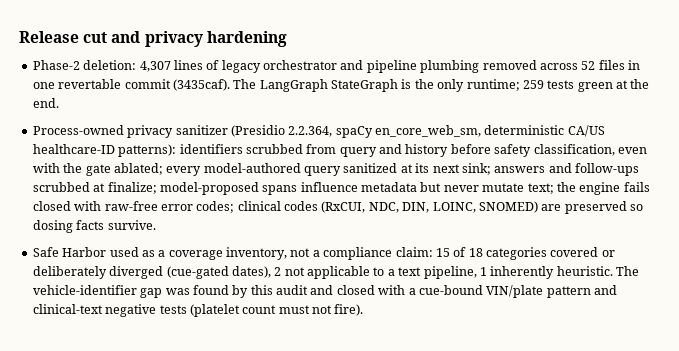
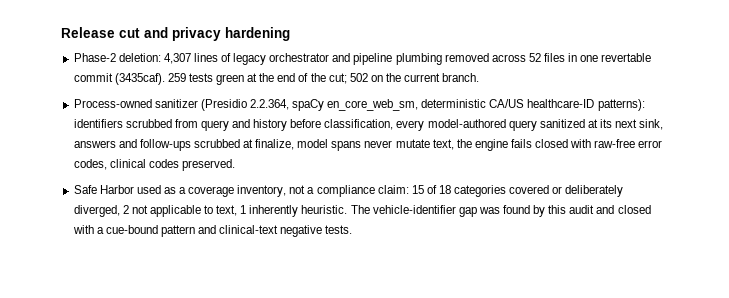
- The LangGraph StateGraph is the only runtime; 259 tests green at the end.
+ 259 tests green at the end of the cut; 502 on the current branch.
- Process-owned privacy sanitizer (Presidio 2.2.364, spaCy en_core_web_sm, deterministic CA/US healthcare-ID patterns): identifiers scrubbed from query and history before safety classification, even with the gate ablated; every model-authored query sanitized at its next sink; answers and follow-ups scrubbed at finalize; model-proposed spans influence metadata but never mutate text; the engine fails closed with raw-free error codes; clinical codes (RxCUI, NDC, DIN, LOINC, SNOMED) are preserved so dosing facts survive.
+ Process-owned sanitizer (Presidio 2.2.364, spaCy en_core_web_sm, deterministic CA/US healthcare-ID patterns): identifiers scrubbed from query and history before classification, every model-authored query sanitized at its next sink, answers and follow-ups scrubbed at finalize, model spans never mutate text, the engine fails closed with raw-free error codes, clinical codes preserved.
- Safe Harbor used as a coverage inventory, not a compliance claim: 15 of 18 categories covered or deliberately diverged (cue-gated dates), 2 not applicable to a text pipeline, 1 inherently heuristic.
+ Safe Harbor used as a coverage inventory, not a compliance claim: 15 of 18 categories covered or deliberately diverged, 2 not applicable to text, 1 inherently heuristic.
- The vehicle-identifier gap was found by this audit and closed with a cue-bound VIN/plate pattern and clinical-text negative tests (platelet count must not fire).
+ The vehicle-identifier gap was found by this audit and closed with a cue-bound pattern and clinical-text negative tests.

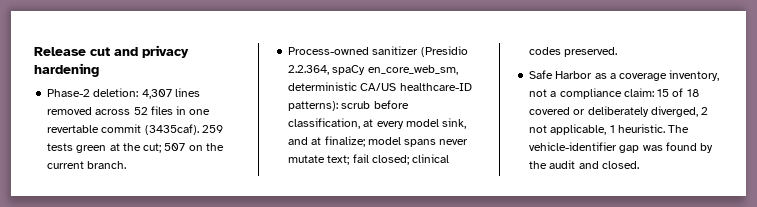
- Phase-2 deletion: 4,307 lines of legacy orchestrator and pipeline plumbing removed across 52 files in one revertable commit (3435caf).
+ Phase-2 deletion: 4,307 lines removed across 52 files in one revertable commit (3435caf).
- 259 tests green at the end of the cut; 502 on the current branch.
+ 259 tests green at the cut; 507 on the current branch.
- Process-owned sanitizer (Presidio 2.2.364, spaCy en_core_web_sm, deterministic CA/US healthcare-ID patterns): identifiers scrubbed from query and history before classification, every model-authored query sanitized at its next sink, answers and follow-ups scrubbed at finalize, model spans never mutate text, the engine fails closed with raw-free error codes, clinical codes preserved.
+ Process-owned sanitizer (Presidio 2.2.364, spaCy en_core_web_sm, deterministic CA/US healthcare-ID patterns): scrub before classification, at every model sink, and at finalize; model spans never mutate text; fail closed; clinical codes preserved.
- Safe Harbor used as a coverage inventory, not a compliance claim: 15 of 18 categories covered or deliberately diverged, 2 not applicable to text, 1 inherently heuristic.
+ Safe Harbor as a coverage inventory, not a compliance claim: 15 of 18 covered or deliberately diverged, 2 not applicable, 1 heuristic.
- The vehicle-identifier gap was found by this audit and closed with a cue-bound pattern and clinical-text negative tests.
+ The vehicle-identifier gap was found by the audit and closed.

